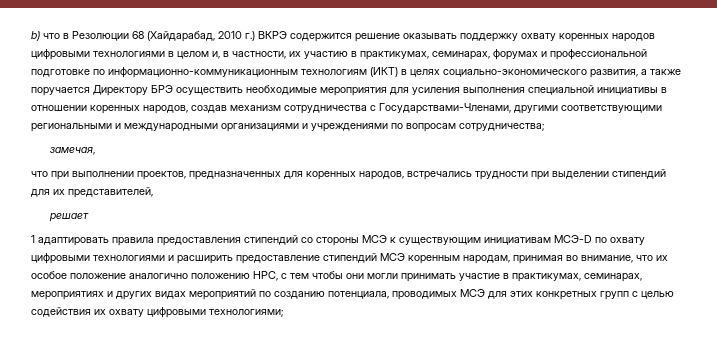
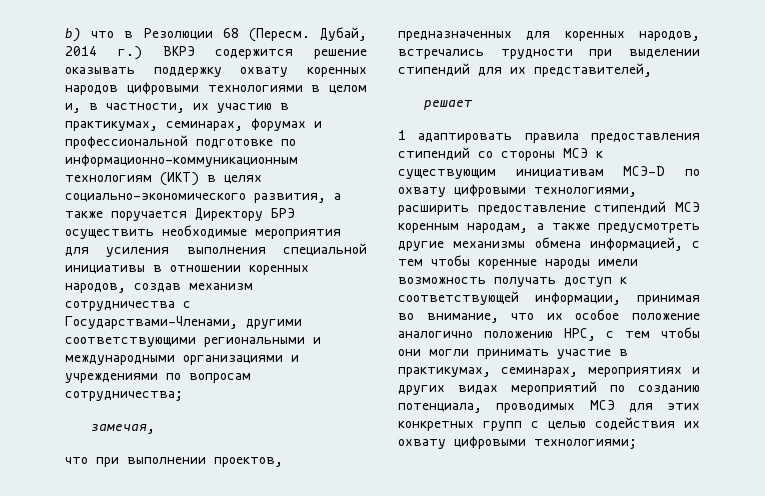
- b) что в Резолюции 68 (Хайдарабад, 2010 г.) ВКРЭ содержится решение оказывать поддержку охвату коренных народов цифровыми технологиями в целом и, в частности, их участию в практикумах, семинарах, форумах и профессиональной подготовке по информационно-коммуникационным технологиям (ИКТ) в целях социально-экономического развития, а также поручается Директору БРЭ осуществить необходимые мероприятия для усиления выполнения специальной инициативы в отношении коренных народов, создав механизм сотрудничества с Государствами-Членами, другими соответствующими региональными и международными организациями и учреждениями по вопросам сотрудничества;
+ b) что в Резолюции 68 (Пересм. Дубай, 2014 г.) ВКРЭ содержится решение оказывать поддержку охвату коренных народов цифровыми технологиями в целом и, в частности, их участию в практикумах, семинарах, форумах и профессиональной подготовке по информационно-коммуникационным технологиям (ИКТ) в целях социально-экономического развития, а также поручается Директору БРЭ осуществить необходимые мероприятия для усиления выполнения специальной инициативы в отношении коренных народов, создав механизм сотрудничества с Государствами-Членами, другими соответствующими региональными и международными организациями и учреждениями по вопросам сотрудничества;
- 1 адаптировать правила предоставления стипендий со стороны МСЭ к существующим инициативам МСЭ-D по охвату цифровыми технологиями и расширить предоставление стипендий МСЭ коренным народам, принимая во внимание, что их особое положение аналогично положению НРС, с тем чтобы они могли принимать участие в практикумах, семинарах, мероприятиях и других видах мероприятий по созданию потенциала, проводимых МСЭ для этих конкретных групп с целью содействия их охвату цифровыми технологиями;
+ 1 адаптировать правила предоставления стипендий со стороны МСЭ к существующим инициативам МСЭ-D по охвату цифровыми технологиями, расширить предоставление стипендий МСЭ коренным народам, а также предусмотреть другие механизмы обмена информацией, с тем чтобы коренные народы имели возможность получать доступ к соответствующей информации, принимая во внимание, что их особое положение аналогично положению НРС, с тем чтобы они могли принимать участие в практикумах, семинарах, мероприятиях и других видах мероприятий по созданию потенциала, проводимых МСЭ для этих конкретных групп с целью содействия их охвату цифровыми технологиями;

